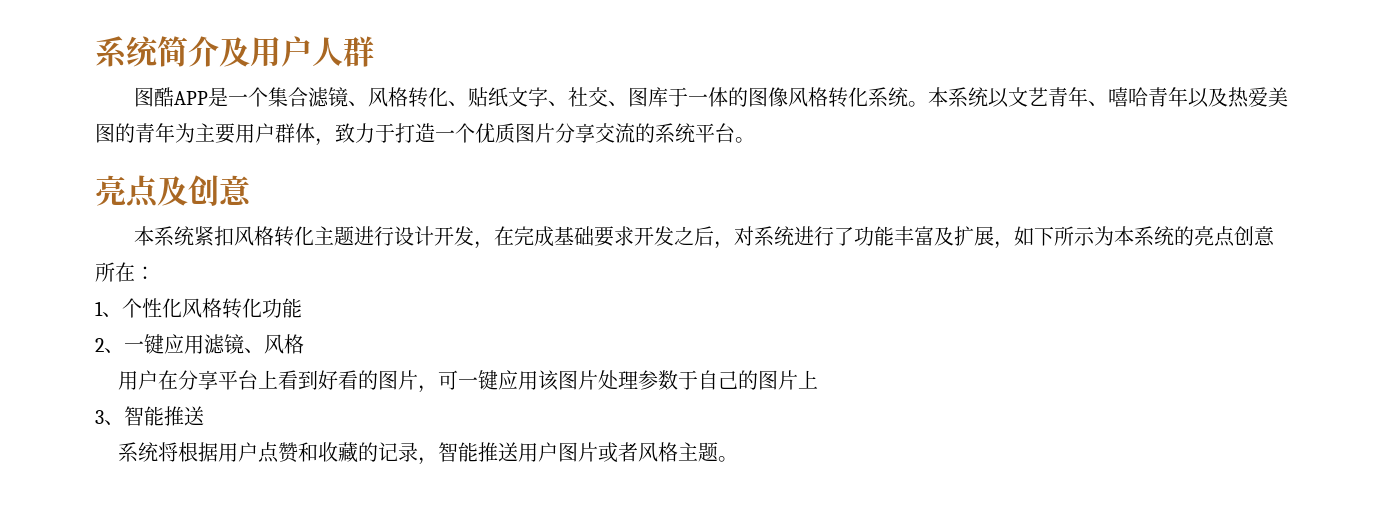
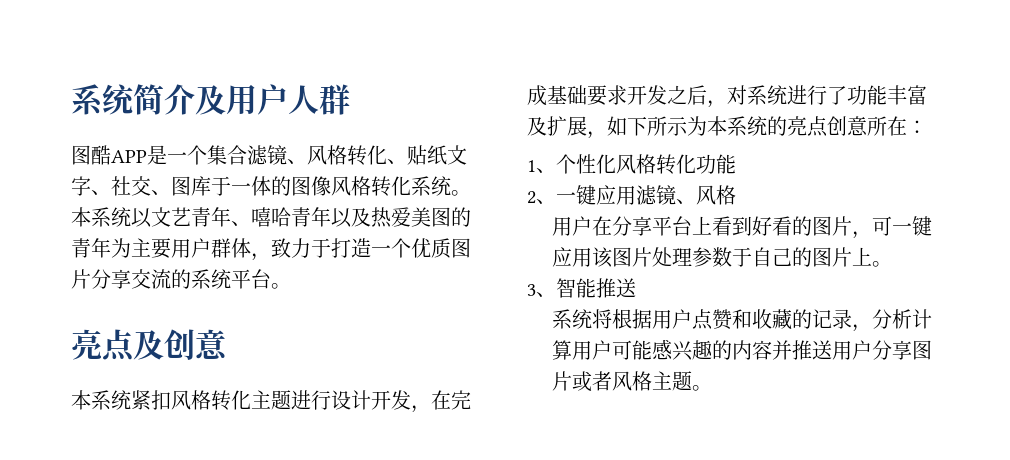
- 用户在分享平台上看到好看的图片，可一键应用该图片处理参数于自己的图片上
+ 用户在分享平台上看到好看的图片，可一键应用该图片处理参数于自己的图片上。
- 系统将根据用户点赞和收藏的记录，智能推送用户图片或者风格主题。
+ 系统将根据用户点赞和收藏的记录，分析计算用户可能感兴趣的内容并推送用户分享图片或者风格主题。

